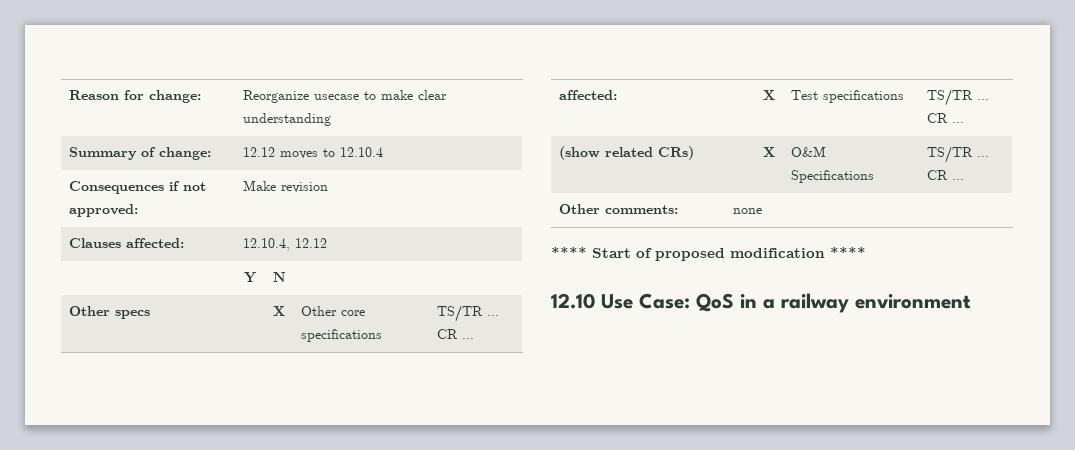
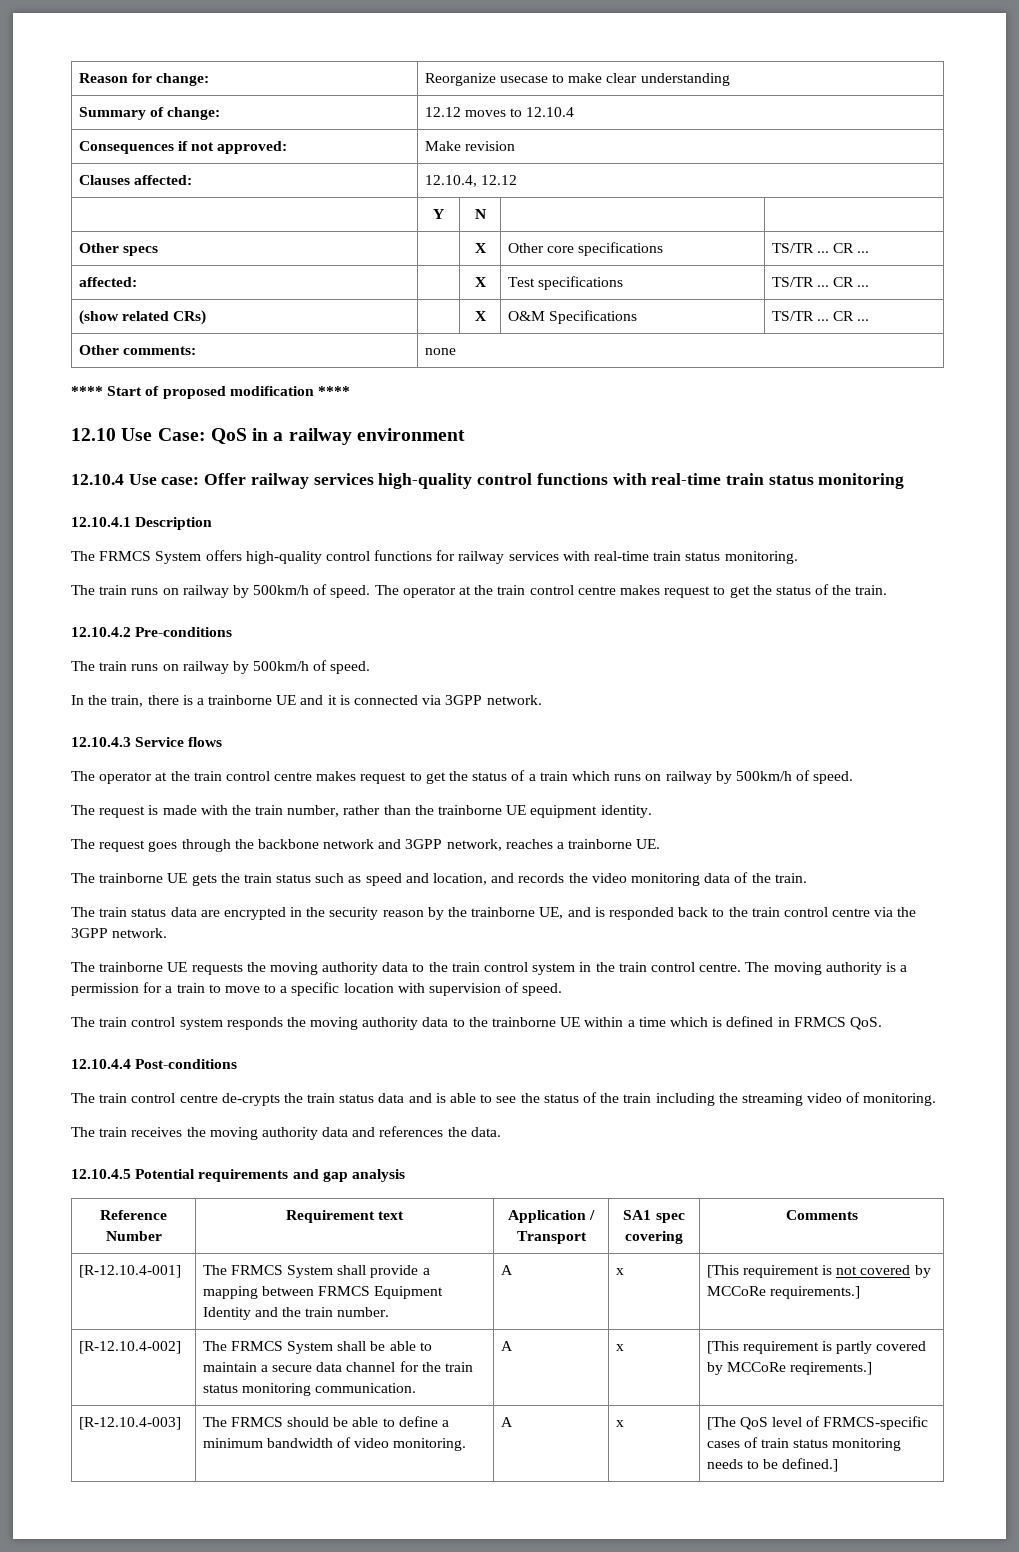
+ 12.10.4 Use case: Offer railway services high-quality control functions with real-time train status monitoring
+ 12.10.4.1 Description
+ The FRMCS System offers high-quality control functions for railway services with real-time train status monitoring.
+ The train runs on railway by 500km/h of speed. The operator at the train control centre makes request to get the status of the train.
+ 12.10.4.2 Pre-conditions
+ The train runs on railway by 500km/h of speed.
+ In the train, there is a trainborne UE and it is connected via 3GPP network.
+ 12.10.4.3 Service flows
+ The operator at the train control centre makes request to get the status of a train which runs on railway by 500km/h of speed.
+ The request is made with the train number, rather than the trainborne UE equipment identity.
+ The request goes through the backbone network and 3GPP network, reaches a trainborne UE.
+ The trainborne UE gets the train status such as speed and location, and records the video monitoring data of the train.
+ The train status data are encrypted in the security reason by the trainborne UE, and is responded back to the train control centre via the 3GPP network.
+ The trainborne UE requests the moving authority data to the train control system in the train control centre. The moving authority is a permission for a train to move to a specific location with supervision of speed.
+ The train control system responds the moving authority data to the trainborne UE within a time which is defined in FRMCS QoS.
+ 12.10.4.4 Post-conditions
+ The train control centre de-crypts the train status data and is able to see the status of the train including the streaming video of monitoring.
+ The train receives the moving authority data and references the data.
+ 12.10.4.5 Potential requirements and gap analysis
+ Reference Number | Requirement text | Application / Transport | SA1 spec covering | Comments
+ [R-12.10.4-001] | The FRMCS System shall provide a mapping between FRMCS Equipment Identity and the train number. | A | x | [This requirement is not covered by MCCoRe requirements.]
+ [R-12.10.4-002] | The FRMCS System shall be able to maintain a secure data channel for the train status monitoring communication. | A | x | [This requirement is partly covered by MCCoRe reqirements.]
+ [R-12.10.4-003] | The FRMCS should be able to define a minimum bandwidth of video monitoring. | A | x | [The QoS level of FRMCS-specific cases of train status monitoring needs to be defined.]

